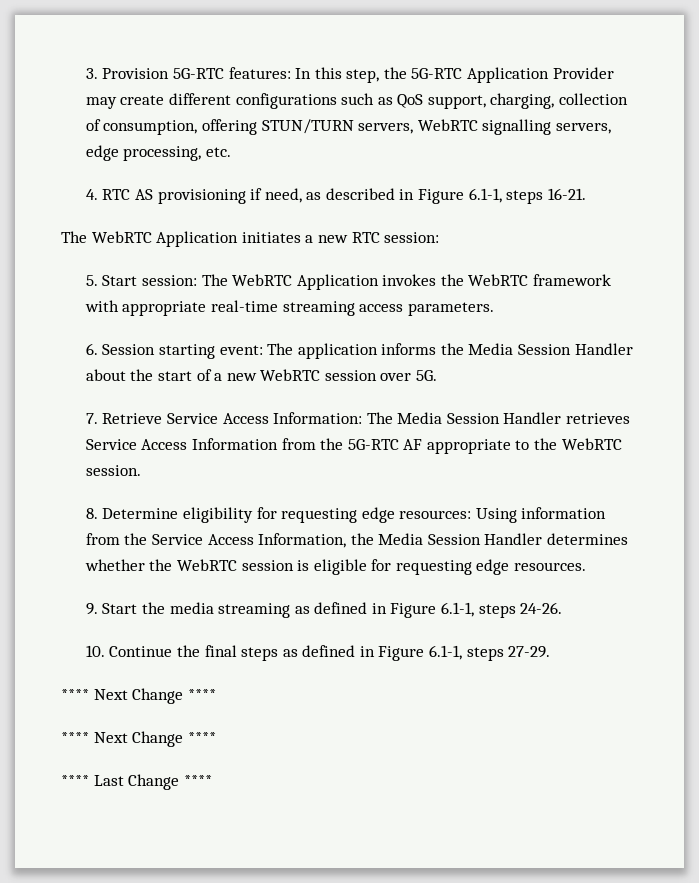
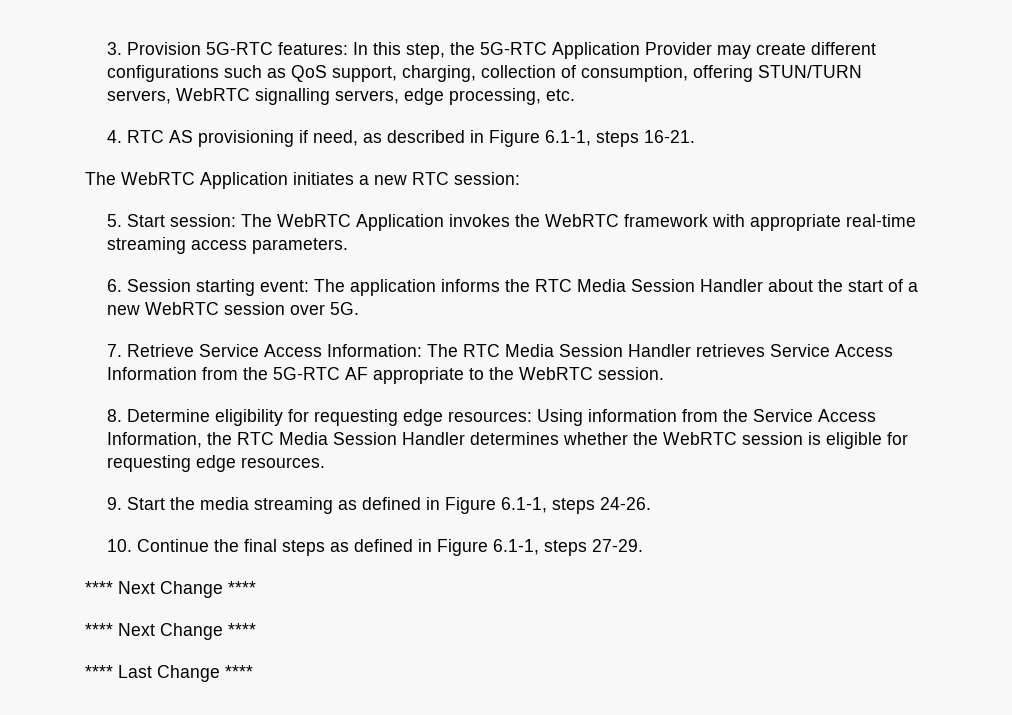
- 6. Session starting event: The application informs the Media Session Handler about the start of a new WebRTC session over 5G.
+ 6. Session starting event: The application informs the RTC Media Session Handler about the start of a new WebRTC session over 5G.
- 7. Retrieve Service Access Information: The Media Session Handler retrieves Service Access Information from the 5G-RTC AF appropriate to the WebRTC session.
+ 7. Retrieve Service Access Information: The RTC Media Session Handler retrieves Service Access Information from the 5G-RTC AF appropriate to the WebRTC session.
- 8. Determine eligibility for requesting edge resources: Using information from the Service Access Information, the Media Session Handler determines whether the WebRTC session is eligible for requesting edge resources.
+ 8. Determine eligibility for requesting edge resources: Using information from the Service Access Information, the RTC Media Session Handler determines whether the WebRTC session is eligible for requesting edge resources.

